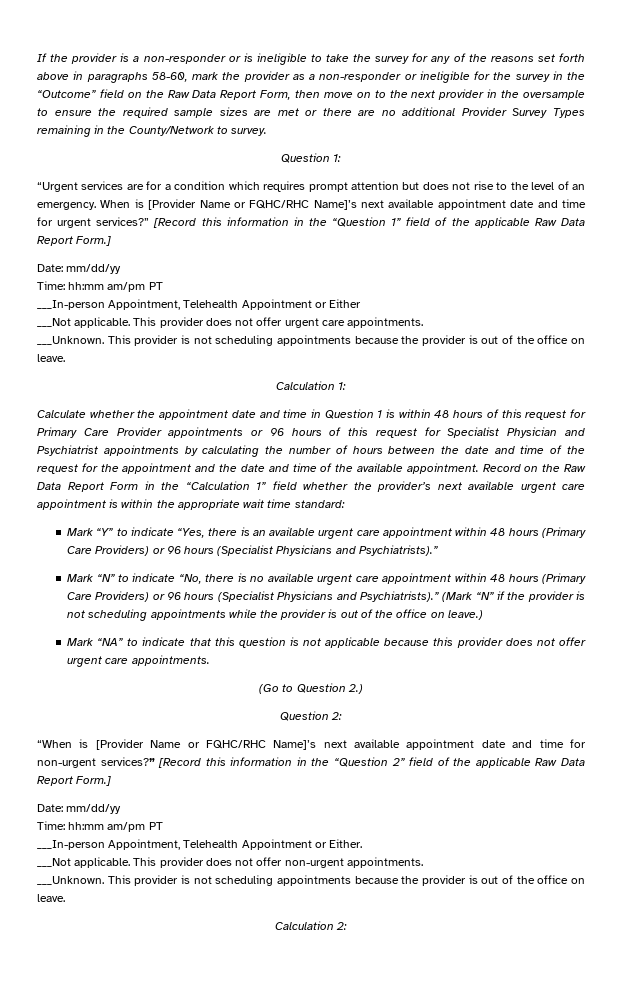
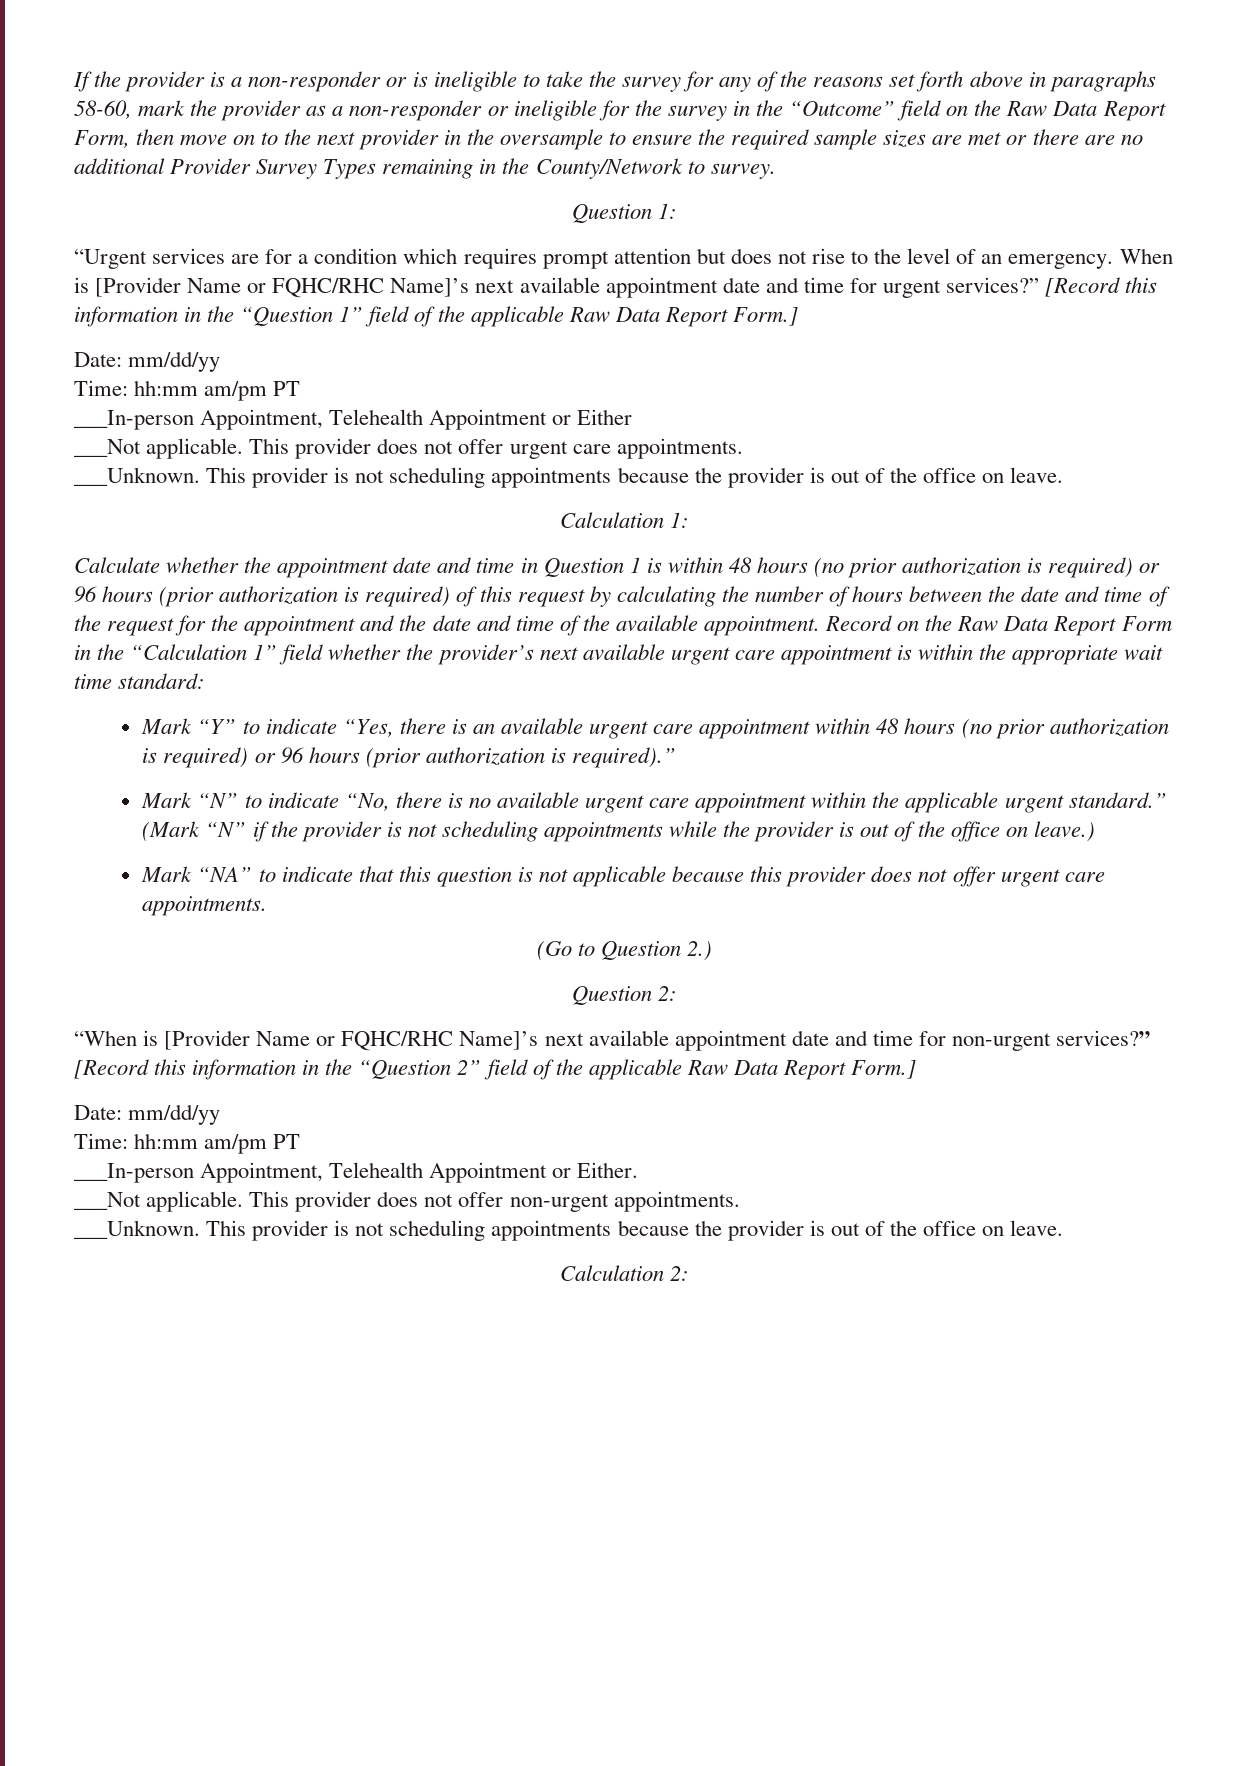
- Calculate whether the appointment date and time in Question 1 is within 48 hours of this request for Primary Care Provider appointments or 96 hours of this request for Specialist Physician and Psychiatrist appointments by calculating the number of hours between the date and time of the request for the appointment and the date and time of the available appointment.
+ Calculate whether the appointment date and time in Question 1 is within 48 hours (no prior authorization is required) or 96 hours (prior authorization is required) of this request by calculating the number of hours between the date and time of the request for the appointment and the date and time of the available appointment.
- Mark “Y” to indicate “Yes, there is an available urgent care appointment within 48 hours (Primary Care Providers) or 96 hours (Specialist Physicians and Psychiatrists).”
+ Mark “Y” to indicate “Yes, there is an available urgent care appointment within 48 hours (no prior authorization is required) or 96 hours (prior authorization is required).”
- Mark “N” to indicate “No, there is no available urgent care appointment within 48 hours (Primary Care Providers) or 96 hours (Specialist Physicians and Psychiatrists).”
+ Mark “N” to indicate “No, there is no available urgent care appointment within the applicable urgent standard.”

